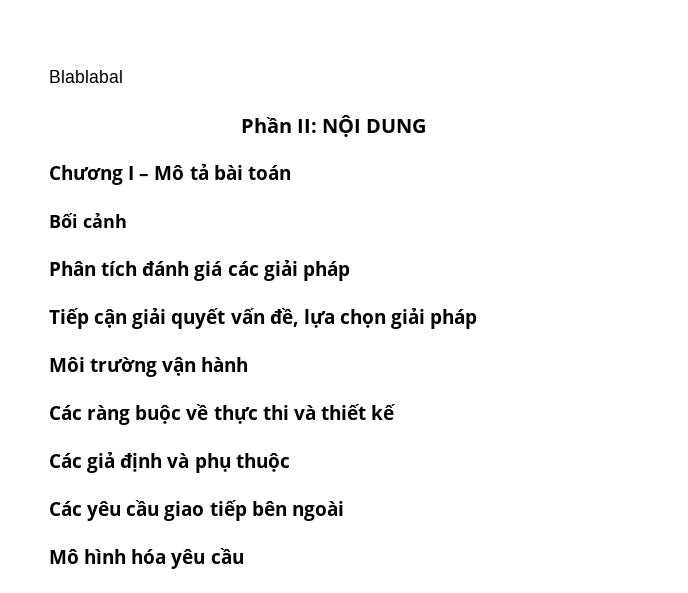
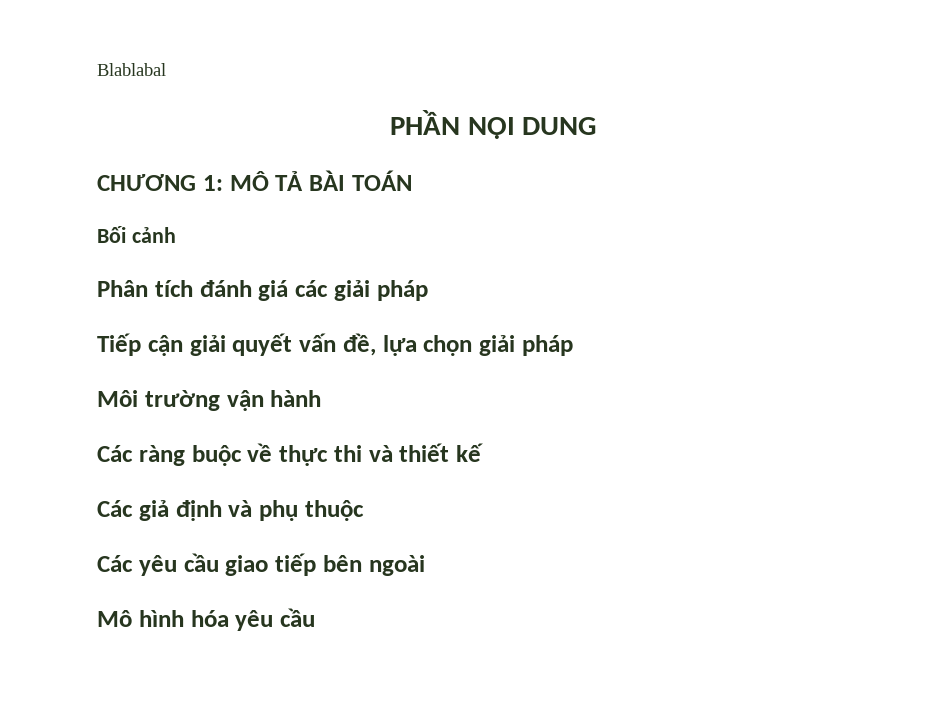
- Phần II: NỘI DUNG
+ PHẦN NỘI DUNG
- Chương I – Mô tả bài toán
+ CHƯƠNG 1: MÔ TẢ BÀI TOÁN

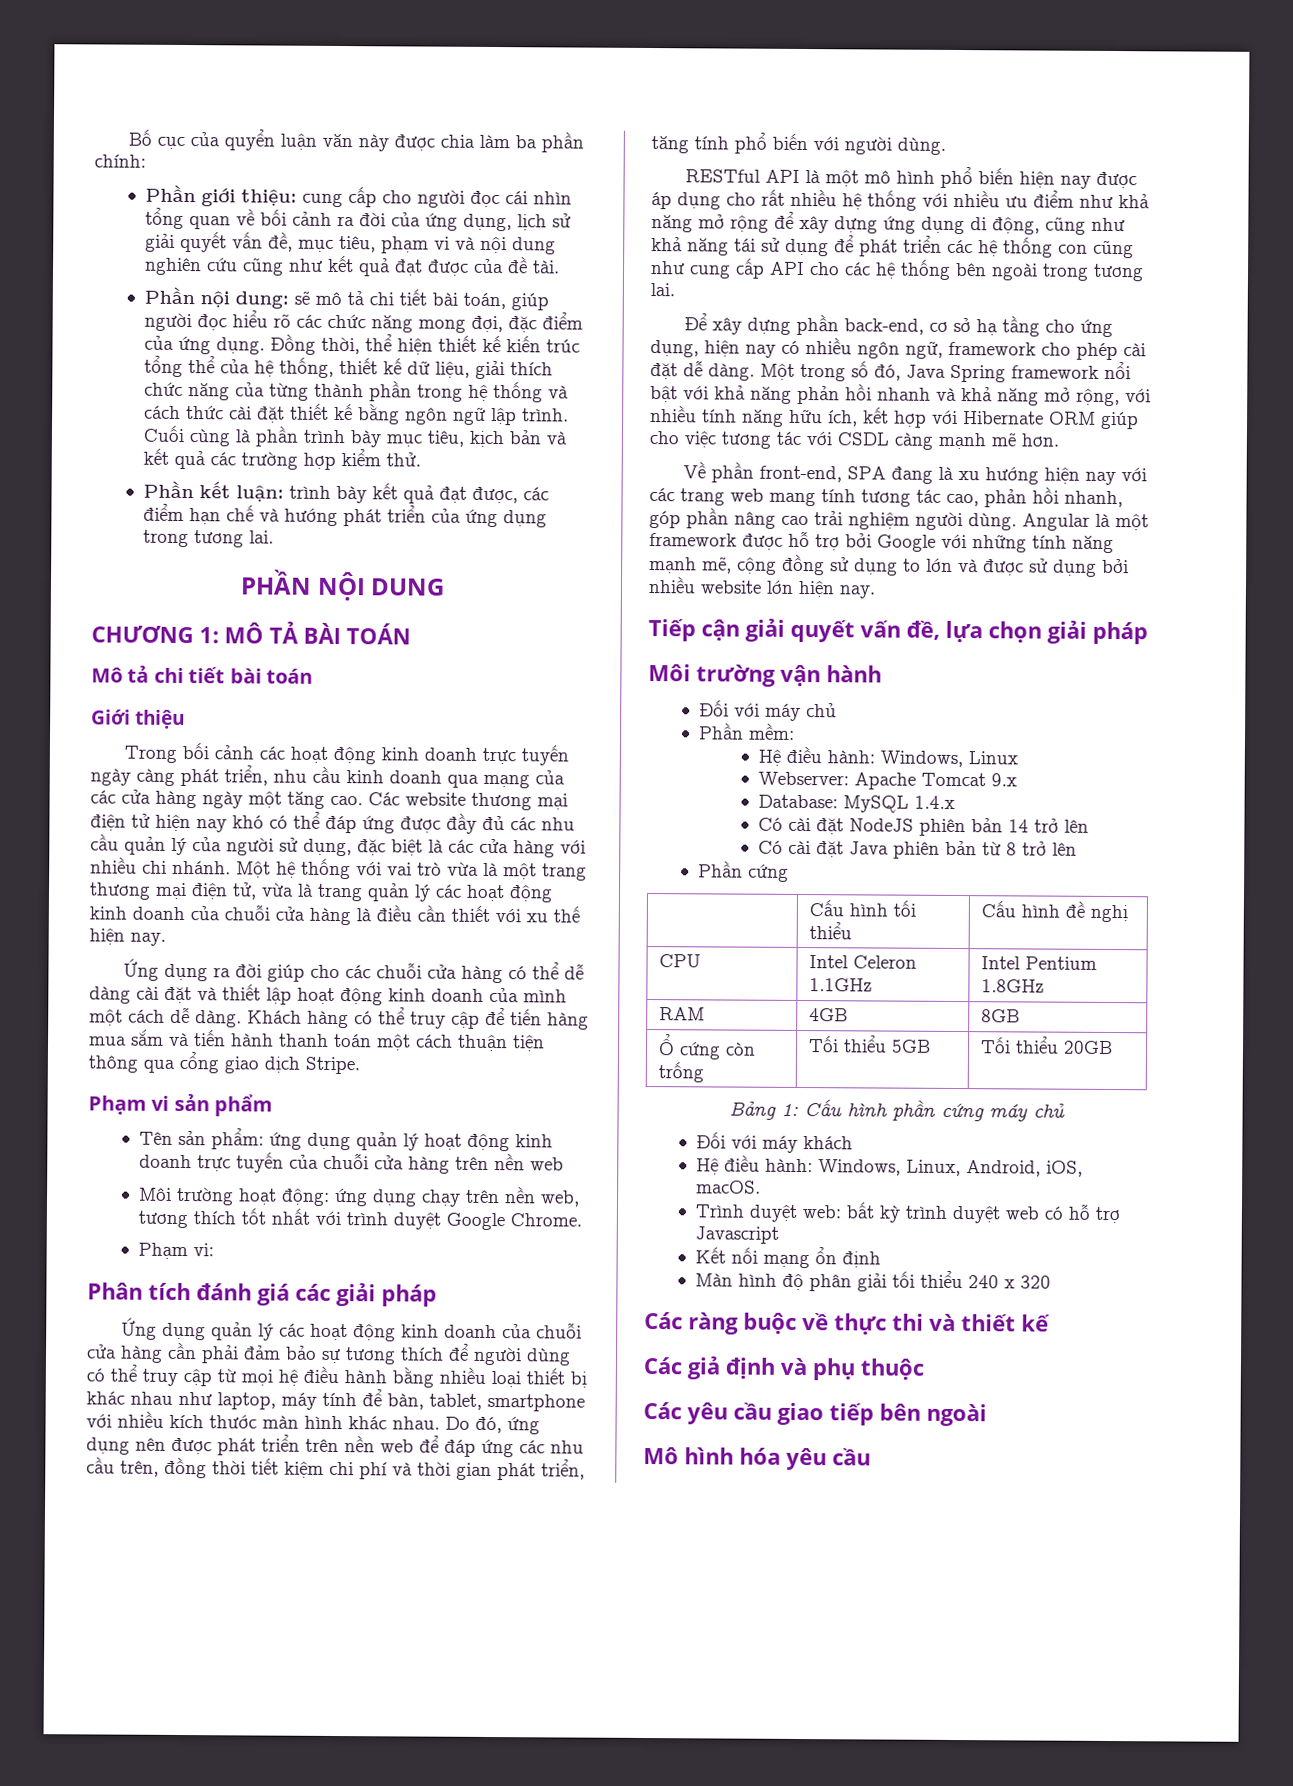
- Blablabal
+ Bố cục của quyển luận văn này được chia làm ba phần chính:
+ Phần giới thiệu: cung cấp cho người đọc cái nhìn tổng quan về bối cảnh ra đời của ứng dụng, lịch sử giải quyết vấn đề, mục tiêu, phạm vi và nội dung nghiên cứu cũng như kết quả đạt được của đề tài.
+ Phần nội dung: sẽ mô tả chi tiết bài toán, giúp người đọc hiểu rõ các chức năng mong đợi, đặc điểm của ứng dụng. Đồng thời, thể hiện thiết kế kiến trúc tổng thể của hệ thống, thiết kế dữ liệu, giải thích chức năng của từng thành phần trong hệ thống và cách thức cài đặt thiết kế bằng ngôn ngữ lập trình. Cuối cùng là phần trình bày mục tiêu, kịch bản và kết quả các trường hợp kiểm thử.
+ Phần kết luận: trình bày kết quả đạt được, các điểm hạn chế và hướng phát triển của ứng dụng trong tương lai.
- Bối cảnh
+ Mô tả chi tiết bài toán
+ Giới thiệu
+ Trong bối cảnh các hoạt động kinh doanh trực tuyến ngày càng phát triển, nhu cầu kinh doanh qua mạng của các cửa hàng ngày một tăng cao. Các website thương mại điện tử hiện nay khó có thể đáp ứng được đầy đủ các nhu cầu quản lý của người sử dụng, đặc biệt là các cửa hàng với nhiều chi nhánh. Một hệ thống với vai trò vừa là một trang thương mại điện tử, vừa là trang quản lý các hoạt động kinh doanh của chuỗi cửa hàng là điều cần thiết với xu thế hiện nay.
+ Ứng dụng ra đời giúp cho các chuỗi cửa hàng có thể dễ dàng cài đặt và thiết lập hoạt động kinh doanh của mình một cách dễ dàng. Khách hàng có thể truy cập để tiến hàng mua sắm và tiến hành thanh toán một cách thuận tiện thông qua cổng giao dịch Stripe.
+ Phạm vi sản phẩm
+ Tên sản phẩm: ứng dụng quản lý hoạt động kinh doanh trực tuyến của chuỗi cửa hàng trên nền web
+ Môi trường hoạt động: ứng dụng chạy trên nền web, tương thích tốt nhất với trình duyệt Google Chrome.
+ Phạm vi:
+ Ứng dụng quản lý các hoạt động kinh doanh của chuỗi cửa hàng cần phải đảm bảo sự tương thích để người dùng có thể truy cập từ mọi hệ điều hành bằng nhiều loại thiết bị khác nhau như laptop, máy tính để bàn, tablet, smartphone với nhiều kích thước màn hình khác nhau. Do đó, ứng dụng nên được phát triển trên nền web để đáp ứng các nhu cầu trên, đồng thời tiết kiệm chi phí và thời gian phát triển, tăng tính phổ biến với người dùng.
+ RESTful API là một mô hình phổ biến hiện nay được áp dụng cho rất nhiều hệ thống với nhiều ưu điểm như khả năng mở rộng để xây dựng ứng dụng di động, cũng như khả năng tái sử dụng để phát triển các hệ thống con cũng như cung cấp API cho các hệ thống bên ngoài trong tương lai.
+ Để xây dựng phần back-end, cơ sở hạ tầng cho ứng dụng, hiện nay có nhiều ngôn ngữ, framework cho phép cài đặt dễ dàng. Một trong số đó, Java Spring framework nổi bật với khả năng phản hồi nhanh và khả năng mở rộng, với nhiều tính năng hữu ích, kết hợp với Hibernate ORM giúp cho việc tương tác với CSDL càng mạnh mẽ hơn.
+ Về phần front-end, SPA đang là xu hướng hiện nay với các trang web mang tính tương tác cao, phản hồi nhanh, góp phần nâng cao trải nghiệm người dùng. Angular là một framework được hỗ trợ bởi Google với những tính năng mạnh mẽ, cộng đồng sử dụng to lớn và được sử dụng bởi nhiều website lớn hiện nay.
+ Đối với máy chủ
+ Phần mềm:
+ Hệ điều hành: Windows, Linux
+ Webserver: Apache Tomcat 9.x
+ Database: MySQL 1.4.x
+ Có cài đặt NodeJS phiên bản 14 trở lên
+ Có cài đặt Java phiên bản từ 8 trở lên
+ Phần cứng
+ | Cấu hình tối thiểu | Cấu hình đề nghị
+ CPU | Intel Celeron 1.1GHz | Intel Pentium 1.8GHz
+ RAM | 4GB | 8GB
+ Ổ cứng còn trống | Tối thiểu 5GB | Tối thiểu 20GB
+ Bảng 1: Cấu hình phần cứng máy chủ
+ Đối với máy khách
+ Hệ điều hành: Windows, Linux, Android, iOS, macOS.
+ Trình duyệt web: bất kỳ trình duyệt web có hỗ trợ Javascript
+ Kết nối mạng ổn định
+ Màn hình độ phân giải tối thiểu 240 x 320

